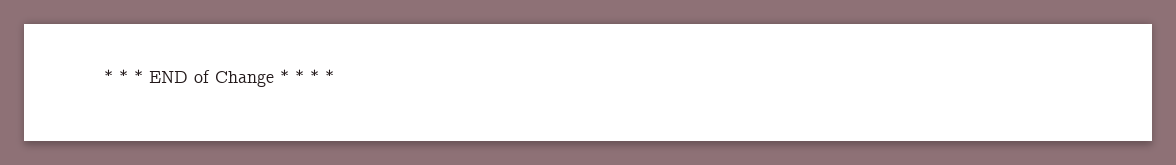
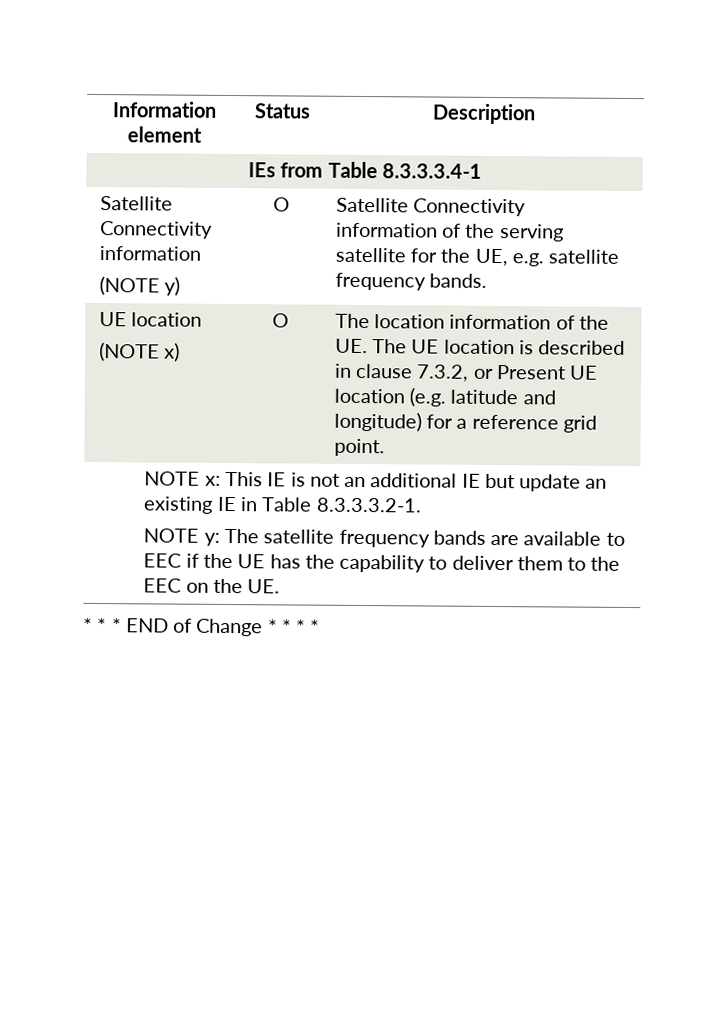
+ Information element | Status | Description
+ IEs from Table 8.3.3.3.4-1
+ Satellite Connectivity information
+ (NOTE y) | O | Satellite Connectivity information of the serving satellite for the UE, e.g. satellite frequency bands.
+ UE location
+ (NOTE x) | O | The location information of the UE. The UE location is described in clause 7.3.2, or Present UE location (e.g. latitude and longitude) for a reference grid point.
+ NOTE x: This IE is not an additional IE but update an existing IE in Table 8.3.3.3.2-1.
+ NOTE y: The satellite frequency bands are available to EEC if the UE has the capability to deliver them to the EEC on the UE.

